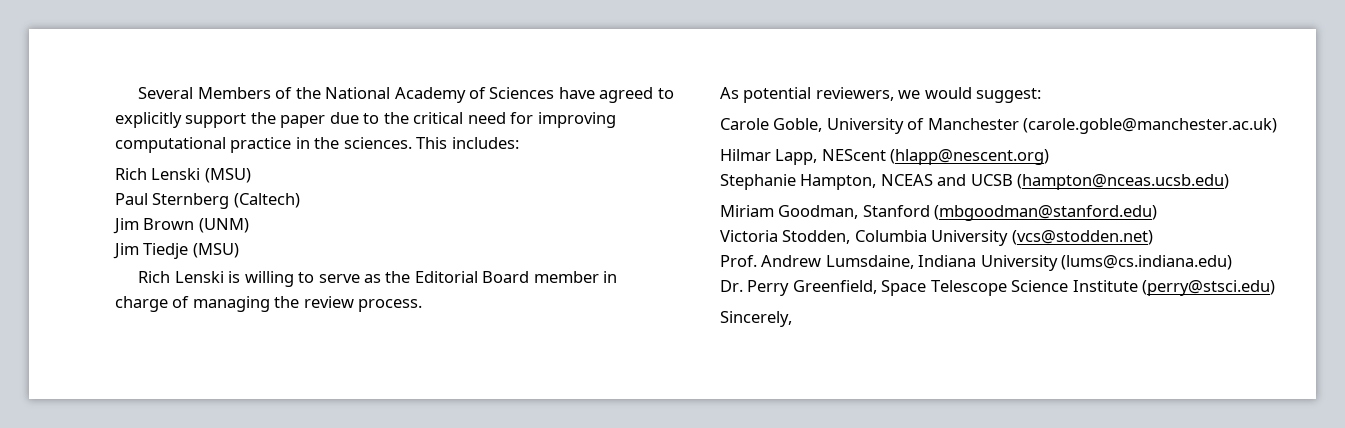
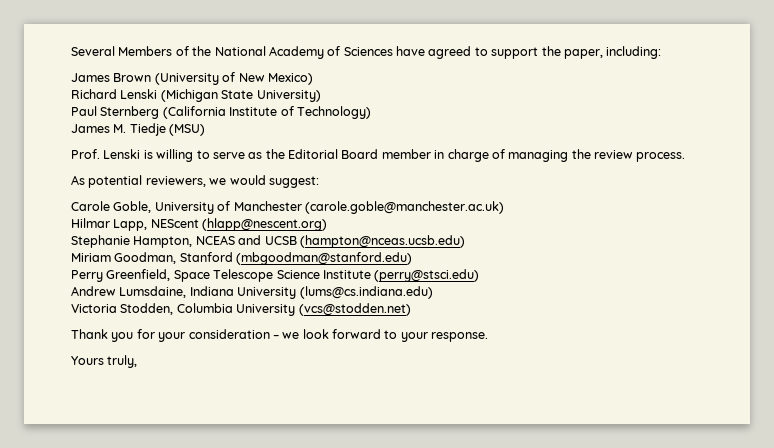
- Several Members of the National Academy of Sciences have agreed to explicitly support the paper due to the critical need for improving computational practice in the sciences. This includes:
- Rich Lenski (MSU)
- Paul Sternberg (Caltech)
- Jim Brown (UNM)
- Jim Tiedje (MSU)
+ Several Members of the National Academy of Sciences have agreed to support the paper, including:
+ James Brown (University of New Mexico)
+ Richard Lenski (Michigan State University)
+ Paul Sternberg (California Institute of Technology)
+ James M. Tiedje (MSU)
- Rich Lenski is willing to serve as the Editorial Board member in charge of managing the review process.
+ Prof. Lenski is willing to serve as the Editorial Board member in charge of managing the review process.
- Victoria Stodden, Columbia University (vcs@stodden.net)
- Prof. Andrew Lumsdaine, Indiana University (lums@cs.indiana.edu)
- Dr. Perry Greenfield, Space Telescope Science Institute (perry@stsci.edu)
+ Perry Greenfield, Space Telescope Science Institute (perry@stsci.edu)
- Sincerely,
+ Andrew Lumsdaine, Indiana University (lums@cs.indiana.edu)
+ Victoria Stodden, Columbia University (vcs@stodden.net)
+ Thank you for your consideration – we look forward to your response.
+ Yours truly,

